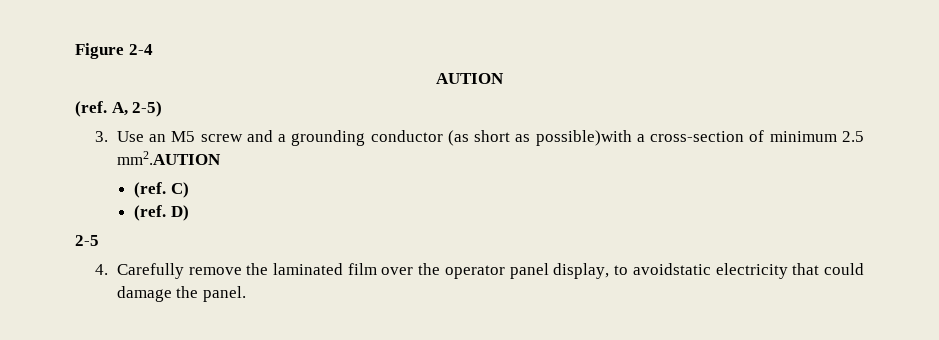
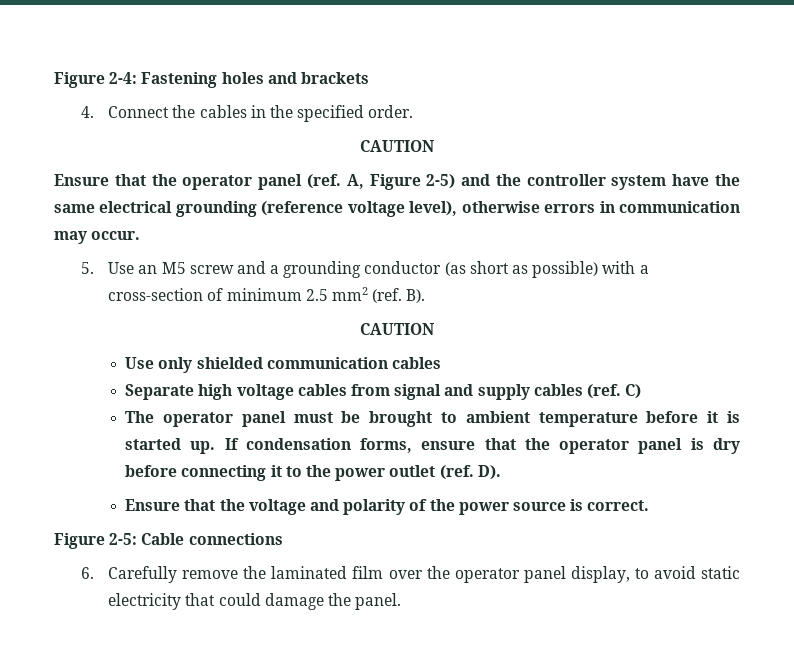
- Figure 2-4
- AUTION
- (ref. A, 2-5)
- 3. Use an M5 screw and a grounding conductor (as short as possible)with a cross-section of minimum 2.5 mm2.AUTION
- (ref. C)
- (ref. D)
- 2-5
- 4. Carefully remove the laminated film over the operator panel display, to avoidstatic electricity that could damage the panel.
+ Figure 2-4: Fastening holes and brackets
+ 4. Connect the cables in the specified order.
+ CAUTION
+ Ensure that the operator panel (ref. A, Figure 2-5) and the controller system have the same electrical grounding (reference voltage level), otherwise errors in communication may occur.
+ 5. Use an M5 screw and a grounding conductor (as short as possible) with a cross-section of minimum 2.5 mm2 (ref. B).
+ CAUTION
+ Use only shielded communication cables
+ Separate high voltage cables from signal and supply cables (ref. C)
+ The operator panel must be brought to ambient temperature before it is started up. If condensation forms, ensure that the operator panel is dry before connecting it to the power outlet (ref. D).
+ Ensure that the voltage and polarity of the power source is correct.
+ Figure 2-5: Cable connections
+ 6. Carefully remove the laminated film over the operator panel display, to avoid static electricity that could damage the panel.

